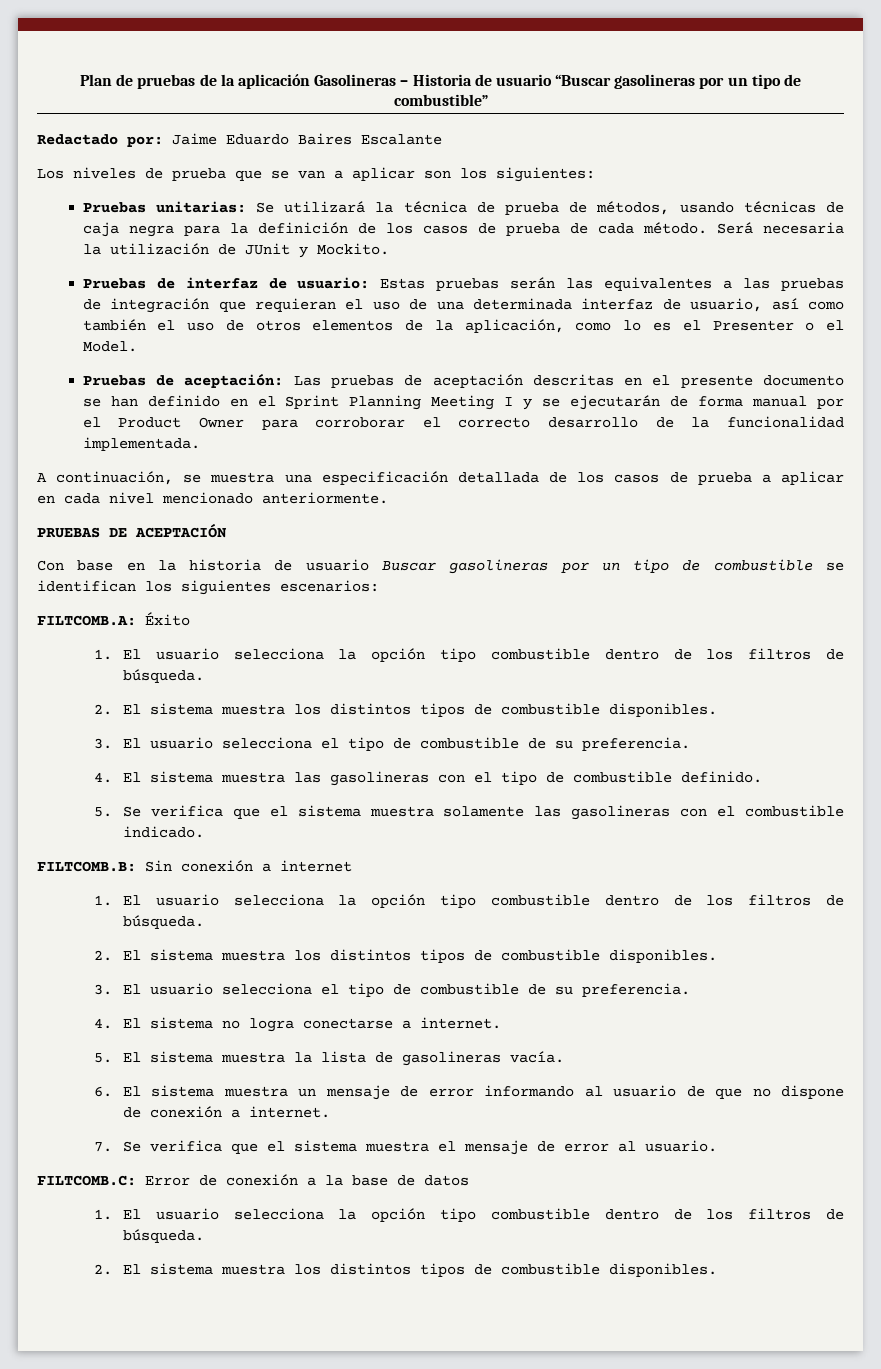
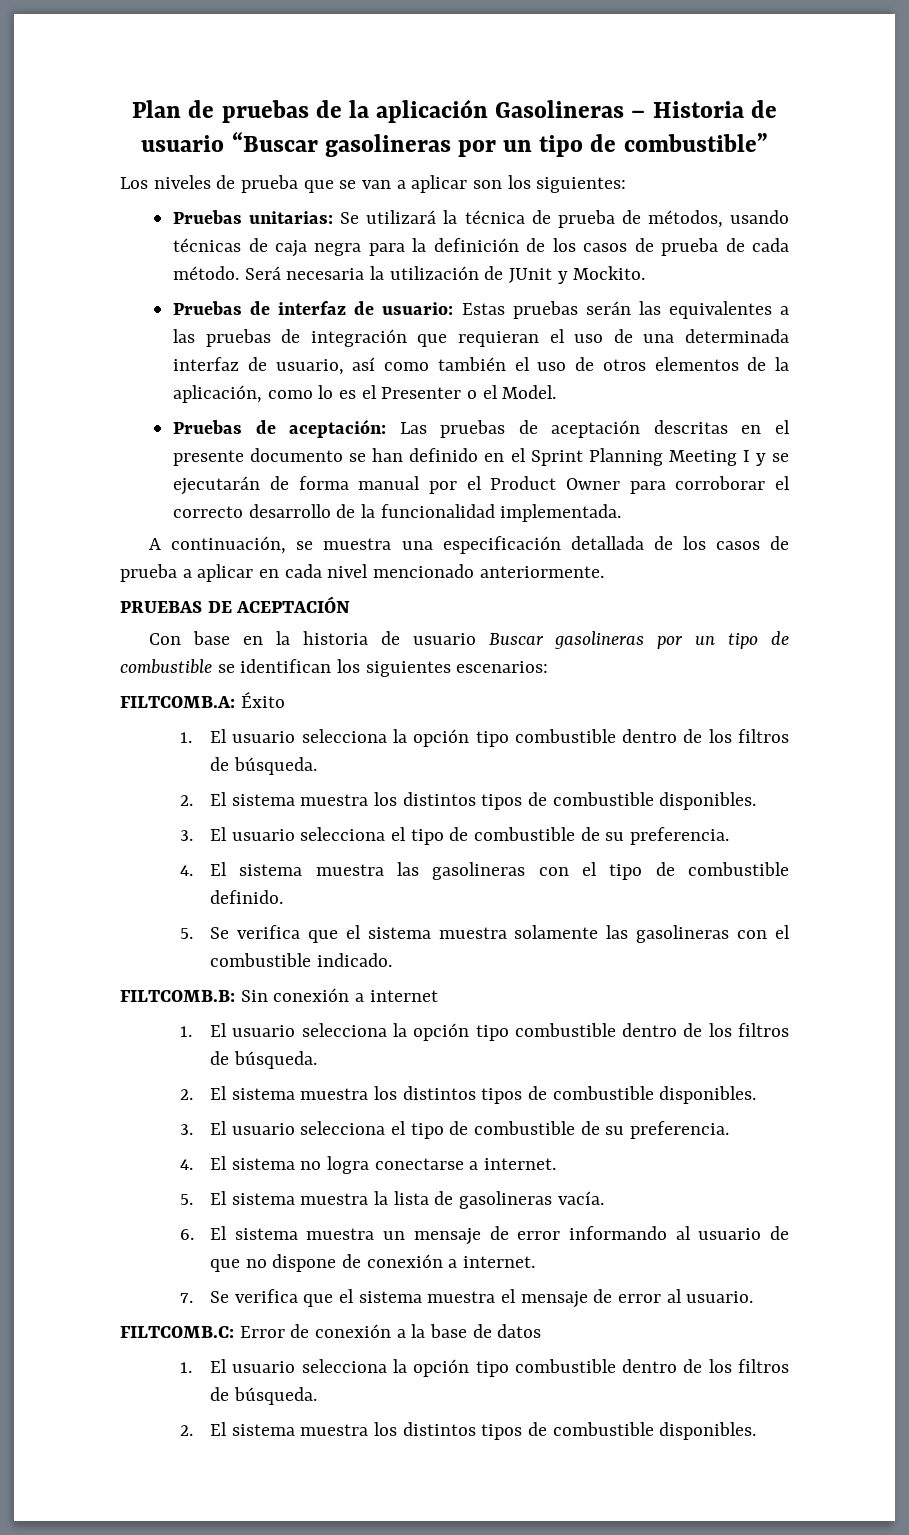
- Redactado por: Jaime Eduardo Baires Escalante

